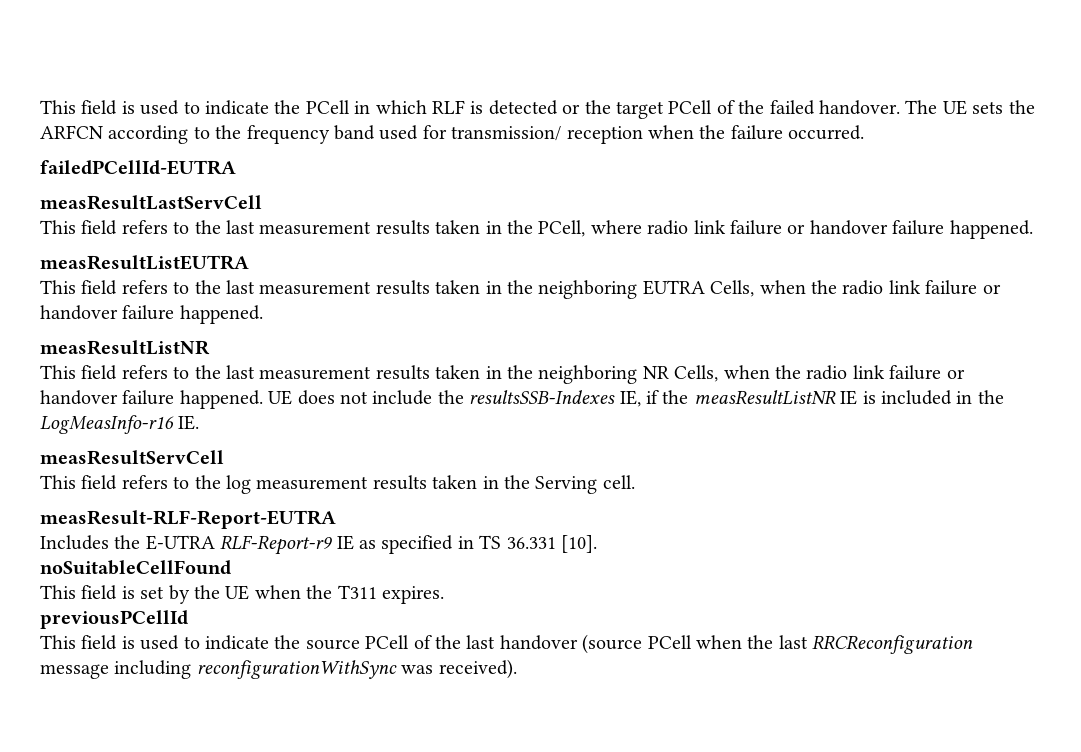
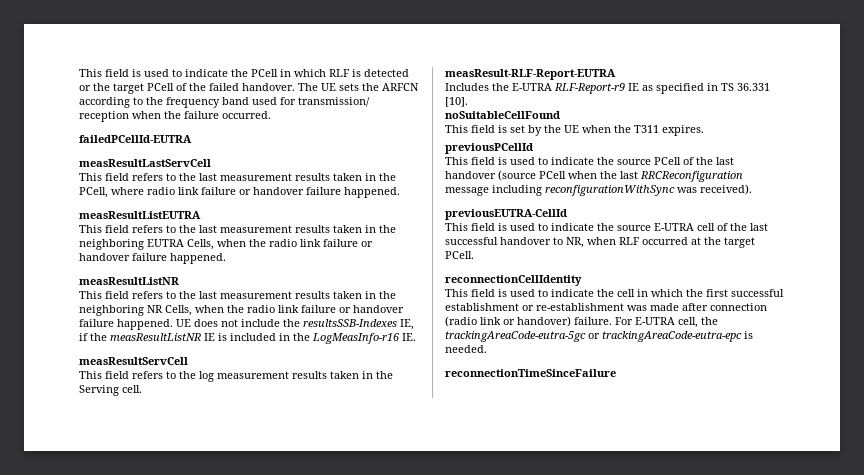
+ previousEUTRA-CellId
+ This field is used to indicate the source E-UTRA cell of the last successful handover to NR, when RLF occurred at the target PCell.
+ reconnectionCellIdentity
+ This field is used to indicate the cell in which the first successful establishment or re-establishment was made after connection (radio link or handover) failure. For E-UTRA cell, the trackingAreaCode-eutra-5gc or trackingAreaCode-eutra-epc is needed.
+ reconnectionTimeSinceFailure

